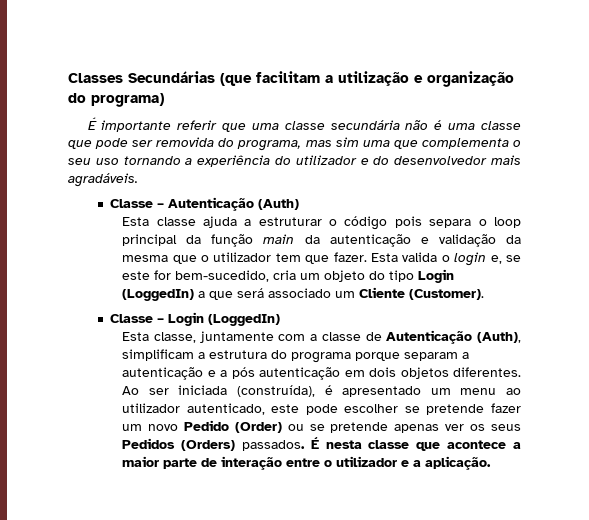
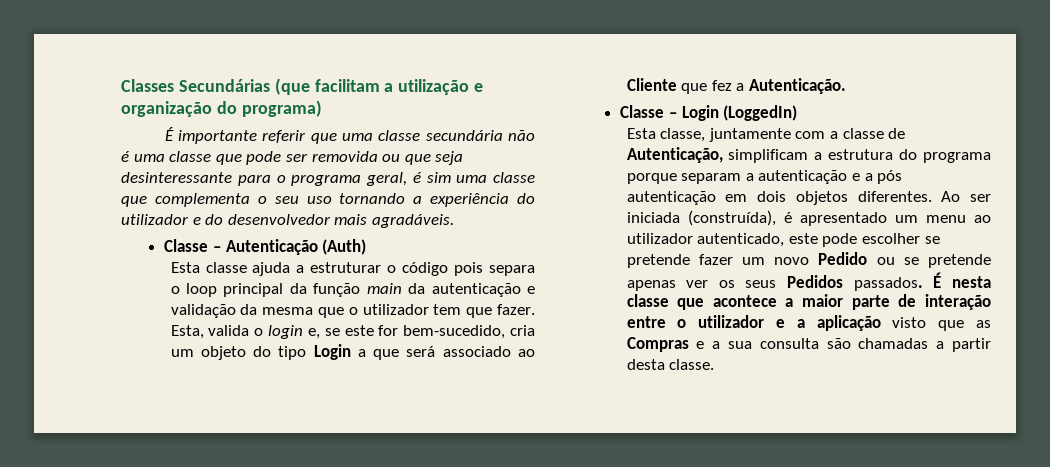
- É importante referir que uma classe secundária não é uma classe que pode ser removida do programa, mas sim uma que complementa o seu uso tornando a experiência do utilizador e do desenvolvedor mais agradáveis.
+ É importante referir que uma classe secundária não é uma classe que pode ser removida ou que seja desinteressante para o programa geral, é sim uma classe que complementa o seu uso tornando a experiência do utilizador e do desenvolvedor mais agradáveis.
- Esta valida o login e, se este for bem-sucedido, cria um objeto do tipo Login (LoggedIn) a que será associado um Cliente (Customer).
+ Esta, valida o login e, se este for bem-sucedido, cria um objeto do tipo Login a que será associado ao Cliente que fez a Autenticação.
- Esta classe, juntamente com a classe de Autenticação (Auth), simplificam a estrutura do programa porque separam a autenticação e a pós autenticação em dois objetos diferentes.
+ Esta classe, juntamente com a classe de Autenticação, simplificam a estrutura do programa porque separam a autenticação e a pós autenticação em dois objetos diferentes.
- Ao ser iniciada (construída), é apresentado um menu ao utilizador autenticado, este pode escolher se pretende fazer um novo Pedido (Order) ou se pretende apenas ver os seus Pedidos (Orders) passados.
+ Ao ser iniciada (construída), é apresentado um menu ao utilizador autenticado, este pode escolher se pretende fazer um novo Pedido ou se pretende apenas ver os seus Pedidos passados.
- É nesta classe que acontece a maior parte de interação entre o utilizador e a aplicação.
+ É nesta classe que acontece a maior parte de interação entre o utilizador e a aplicação visto que as Compras e a sua consulta são chamadas a partir desta classe.

